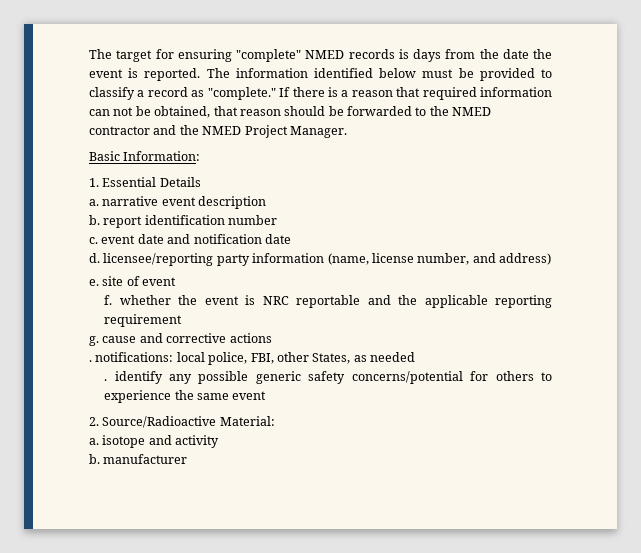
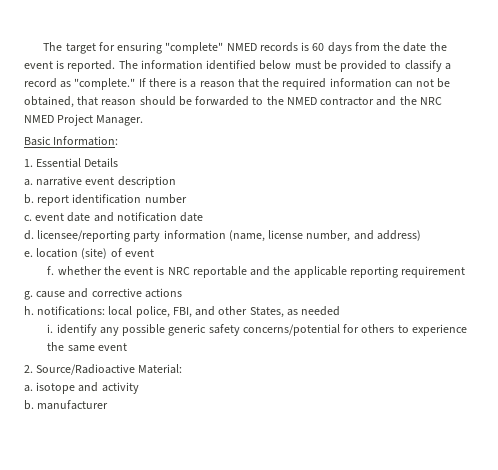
- The target for ensuring "complete" NMED records is days from the date the event is reported.
+ The target for ensuring "complete" NMED records is 60 days from the date the event is reported.
- If there is a reason that required information can not be obtained, that reason should be forwarded to the NMED contractor and the NMED Project Manager.
+ If there is a reason that the required information can not be obtained, that reason should be forwarded to the NMED contractor and the NRC NMED Project Manager.
- e. site of event
+ e. location (site) of event
- . notifications: local police, FBI, other States, as needed
+ h. notifications: local police, FBI, and other States, as needed
- . identify any possible generic safety concerns/potential for others to experience the same event
+ i. identify any possible generic safety concerns/potential for others to experience the same event

